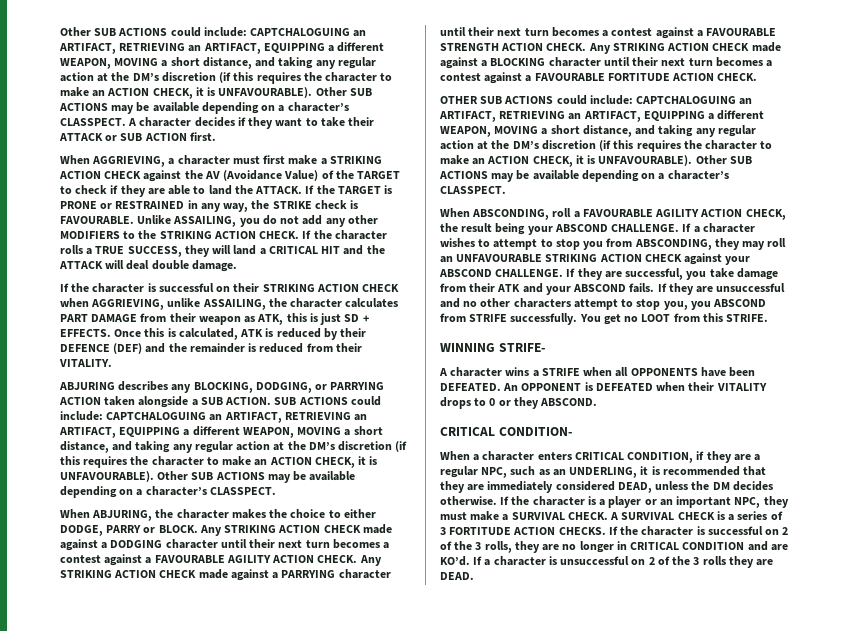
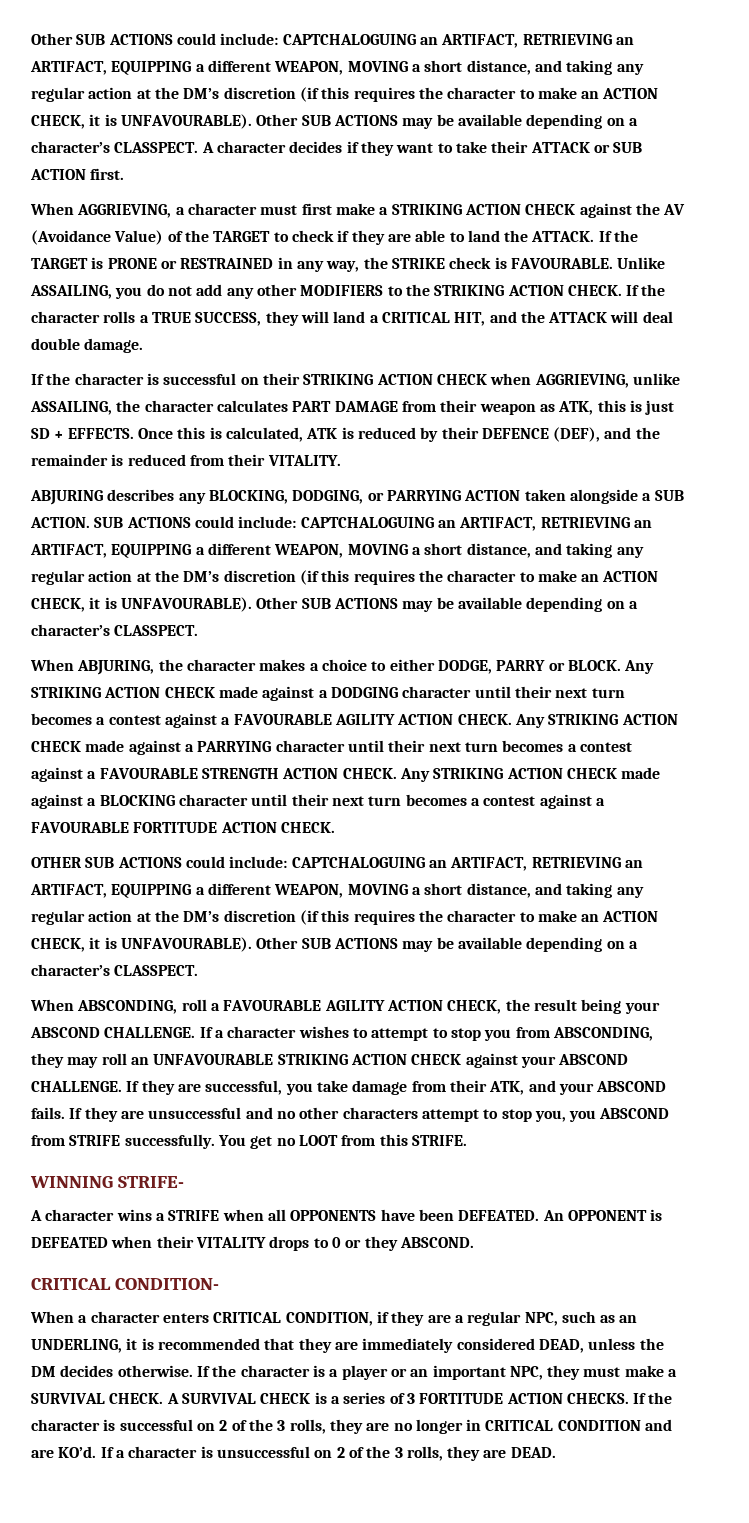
- If the character rolls a TRUE SUCCESS, they will land a CRITICAL HIT and the ATTACK will deal double damage.
+ If the character rolls a TRUE SUCCESS, they will land a CRITICAL HIT, and the ATTACK will deal double damage.
- Once this is calculated, ATK is reduced by their DEFENCE (DEF) and the remainder is reduced from their VITALITY.
+ Once this is calculated, ATK is reduced by their DEFENCE (DEF), and the remainder is reduced from their VITALITY.
- When ABJURING, the character makes the choice to either DODGE, PARRY or BLOCK.
+ When ABJURING, the character makes a choice to either DODGE, PARRY or BLOCK.
- If they are successful, you take damage from their ATK and your ABSCOND fails.
+ If they are successful, you take damage from their ATK, and your ABSCOND fails.
- If a character is unsuccessful on 2 of the 3 rolls they are DEAD.
+ If a character is unsuccessful on 2 of the 3 rolls, they are DEAD.

